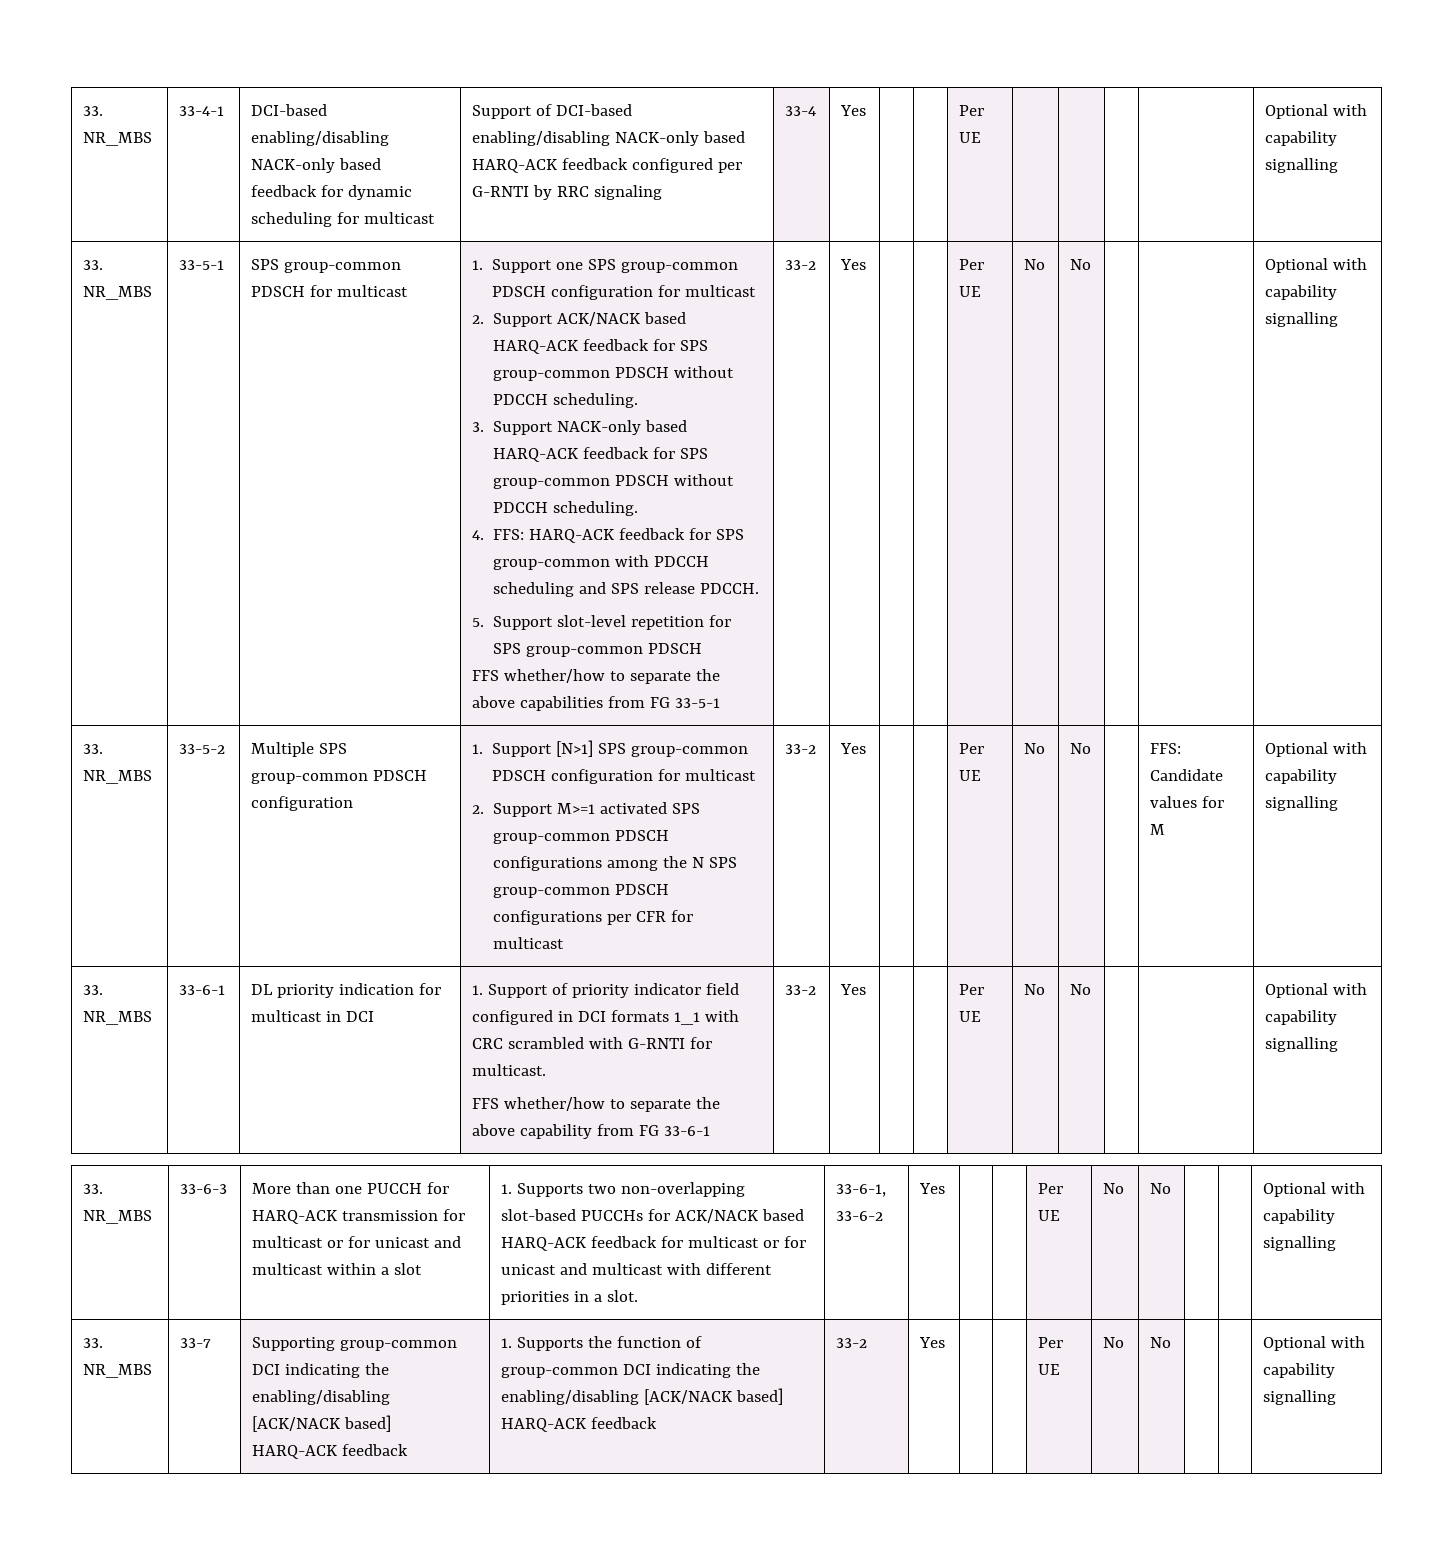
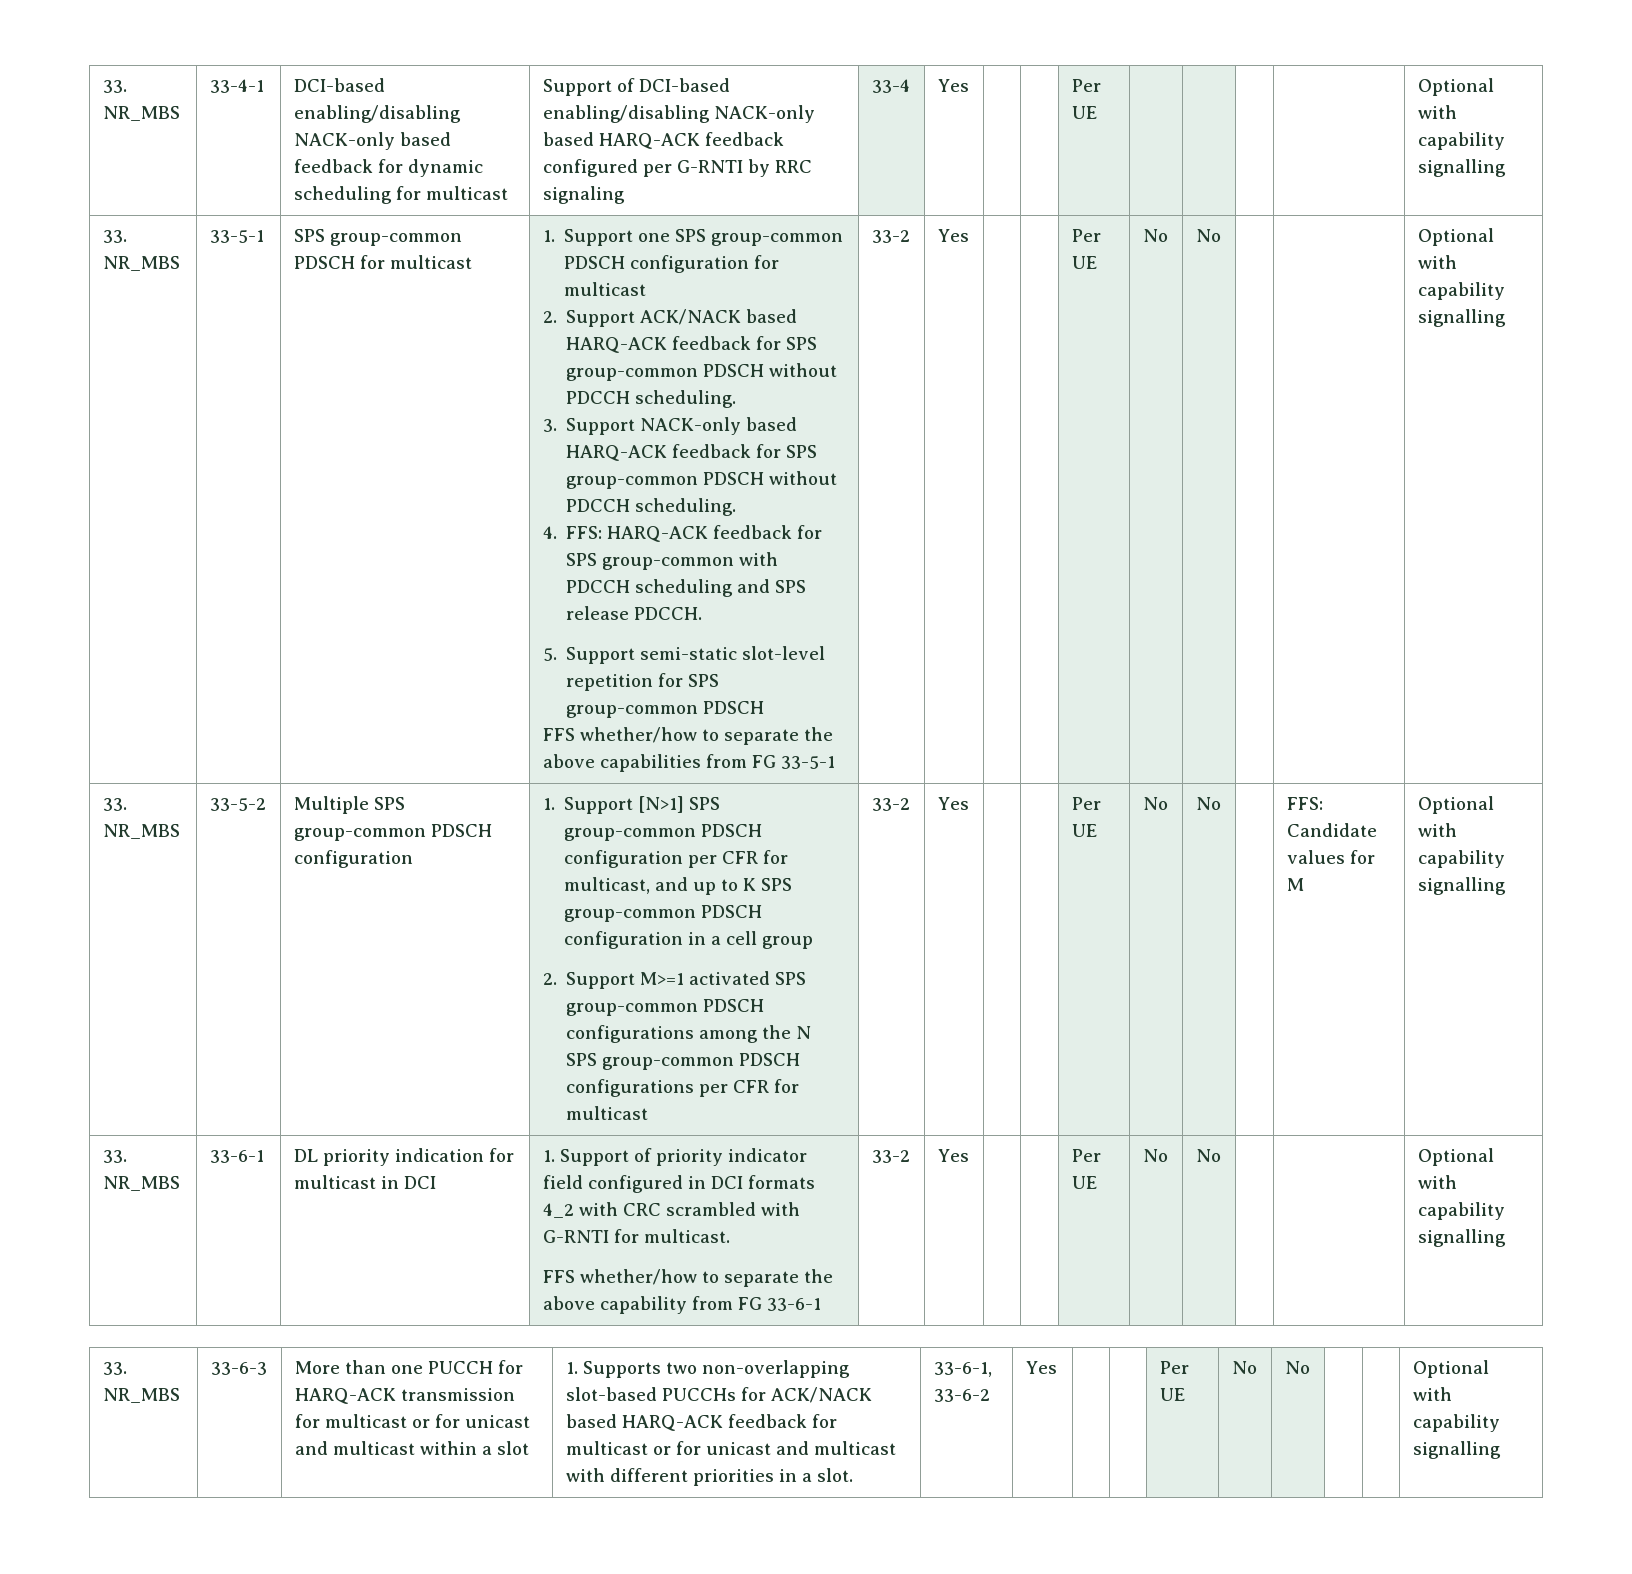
- 5. Support slot-level repetition for SPS group-common PDSCH
+ 5. Support semi-static slot-level repetition for SPS group-common PDSCH
- 1. Support [N>1] SPS group-common PDSCH configuration for multicast
+ 1. Support [N>1] SPS group-common PDSCH configuration per CFR for multicast, and up to K SPS group-common PDSCH configuration in a cell group
- 1. Support of priority indicator field configured in DCI formats 1_1 with CRC scrambled with G-RNTI for multicast.
+ 1. Support of priority indicator field configured in DCI formats 4_2 with CRC scrambled with G-RNTI for multicast.
- 33. NR_MBS | 33-7 | Supporting group-common DCI indicating the enabling/disabling [ACK/NACK based] HARQ-ACK feedback | 1. Supports the function of group-common DCI indicating the enabling/disabling [ACK/NACK based] HARQ-ACK feedback | 33-2 | Yes | | | Per UE | No | No | | | Optional with capability signalling

